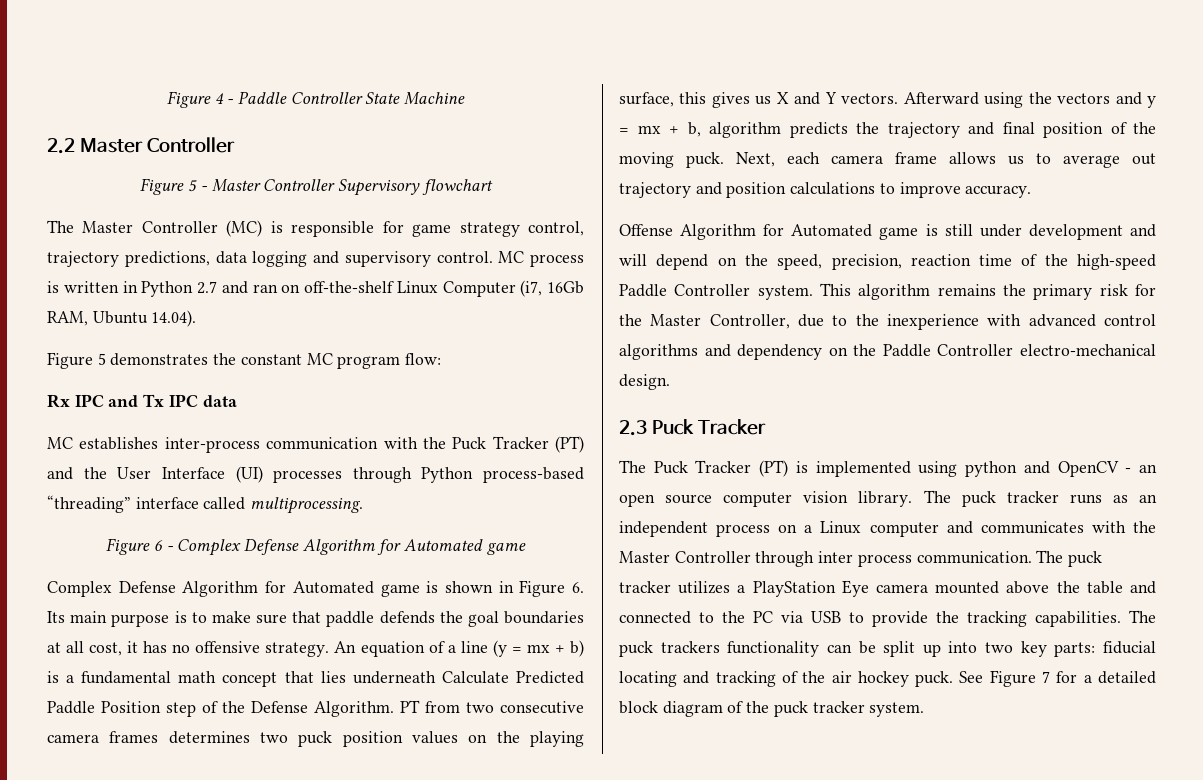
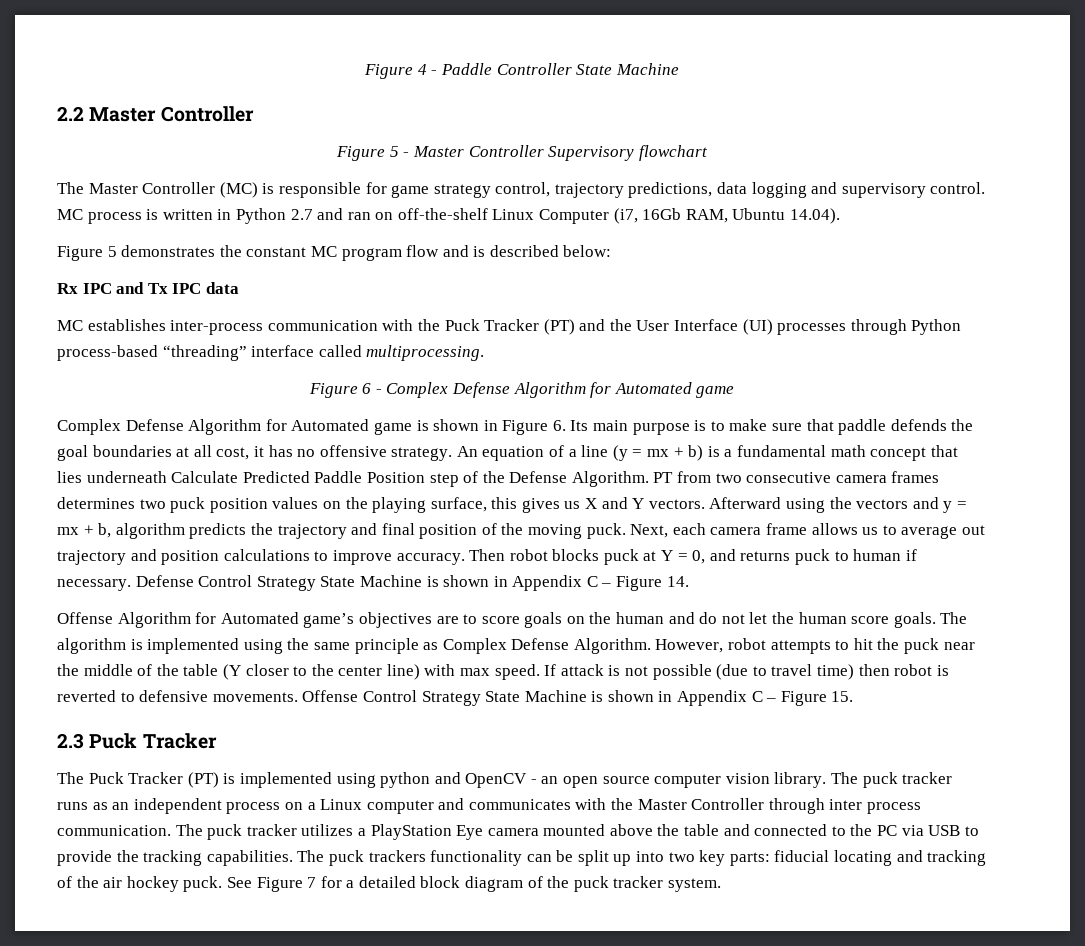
- Figure 5 demonstrates the constant MC program flow:
+ Figure 5 demonstrates the constant MC program flow and is described below:
- Next, each camera frame allows us to average out trajectory and position calculations to improve accuracy.
- Offense Algorithm for Automated game is still under development and will depend on the speed, precision, reaction time of the high-speed Paddle Controller system. This algorithm remains the primary risk for the Master Controller, due to the inexperience with advanced control algorithms and dependency on the Paddle Controller electro-mechanical design.
+ Next, each camera frame allows us to average out trajectory and position calculations to improve accuracy. Then robot blocks puck at Y = 0, and returns puck to human if necessary. Defense Control Strategy State Machine is shown in Appendix C – Figure 14.
+ Offense Algorithm for Automated game’s objectives are to score goals on the human and do not let the human score goals. The algorithm is implemented using the same principle as Complex Defense Algorithm. However, robot attempts to hit the puck near the middle of the table (Y closer to the center line) with max speed. If attack is not possible (due to travel time) then robot is reverted to defensive movements. Offense Control Strategy State Machine is shown in Appendix C – Figure 15.

